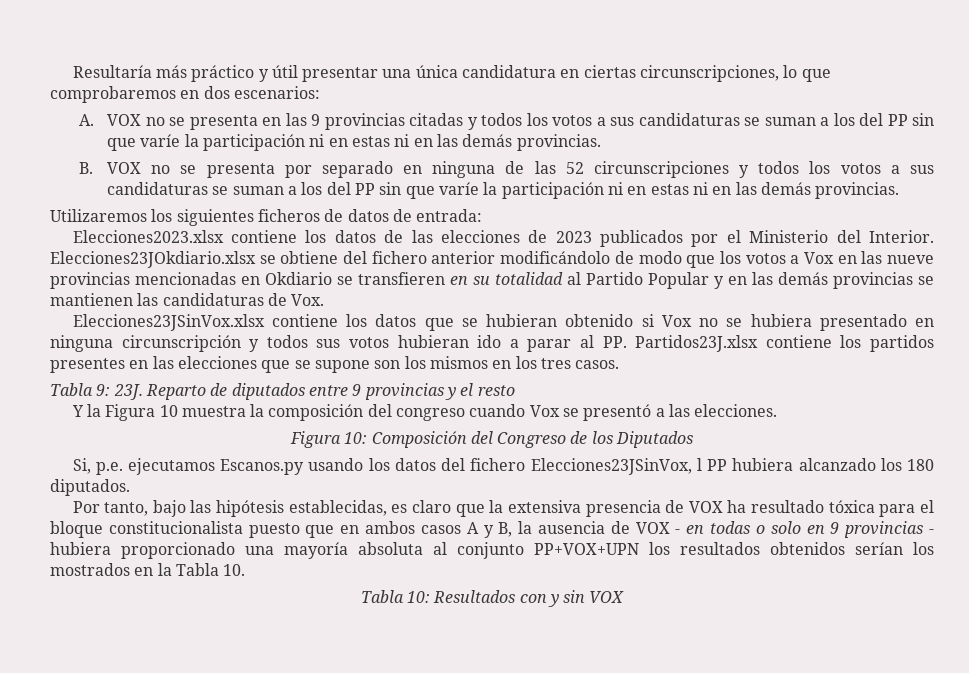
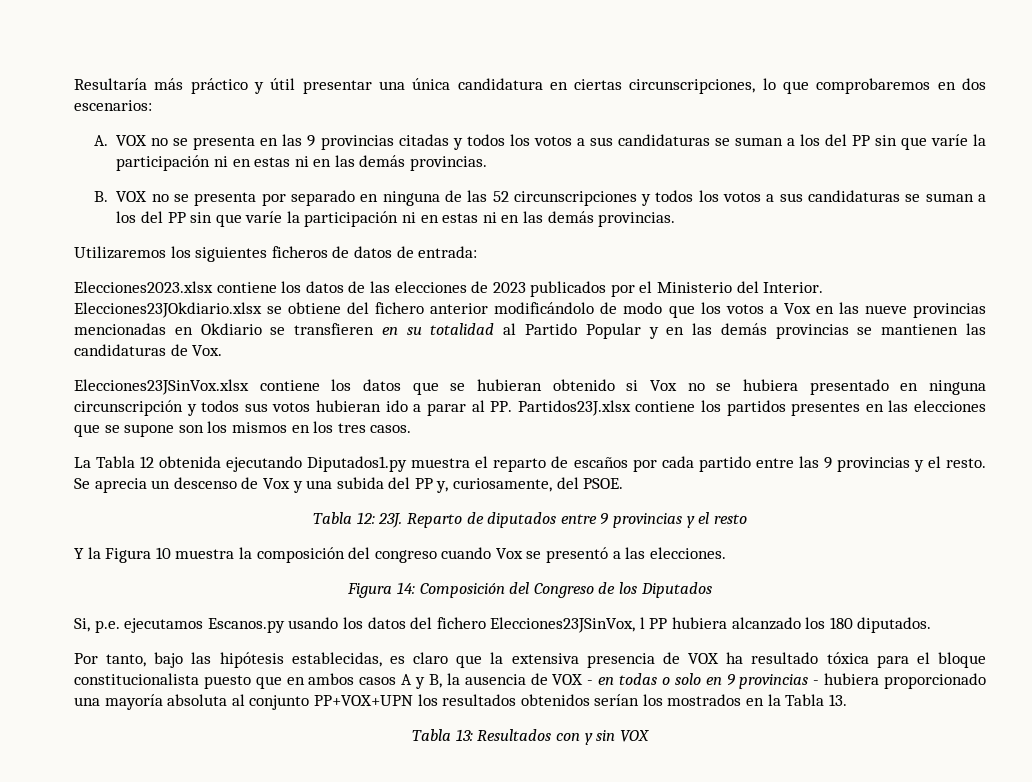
- Tabla 9: 23J.
+ La Tabla 12 obtenida ejecutando Diputados1.py muestra el reparto de escaños por cada partido entre las 9 provincias y el resto. Se aprecia un descenso de Vox y una subida del PP y, curiosamente, del PSOE.
+ Tabla 12: 23J.
- Figura 10: Composición del Congreso de los Diputados
+ Figura 14: Composición del Congreso de los Diputados
- Por tanto, bajo las hipótesis establecidas, es claro que la extensiva presencia de VOX ha resultado tóxica para el bloque constitucionalista puesto que en ambos casos A y B, la ausencia de VOX - en todas o solo en 9 provincias - hubiera proporcionado una mayoría absoluta al conjunto PP+VOX+UPN los resultados obtenidos serían los mostrados en la Tabla 10.
- Tabla 10:
+ Por tanto, bajo las hipótesis establecidas, es claro que la extensiva presencia de VOX ha resultado tóxica para el bloque constitucionalista puesto que en ambos casos A y B, la ausencia de VOX - en todas o solo en 9 provincias - hubiera proporcionado una mayoría absoluta al conjunto PP+VOX+UPN los resultados obtenidos serían los mostrados en la Tabla 13.
+ Tabla 13:

